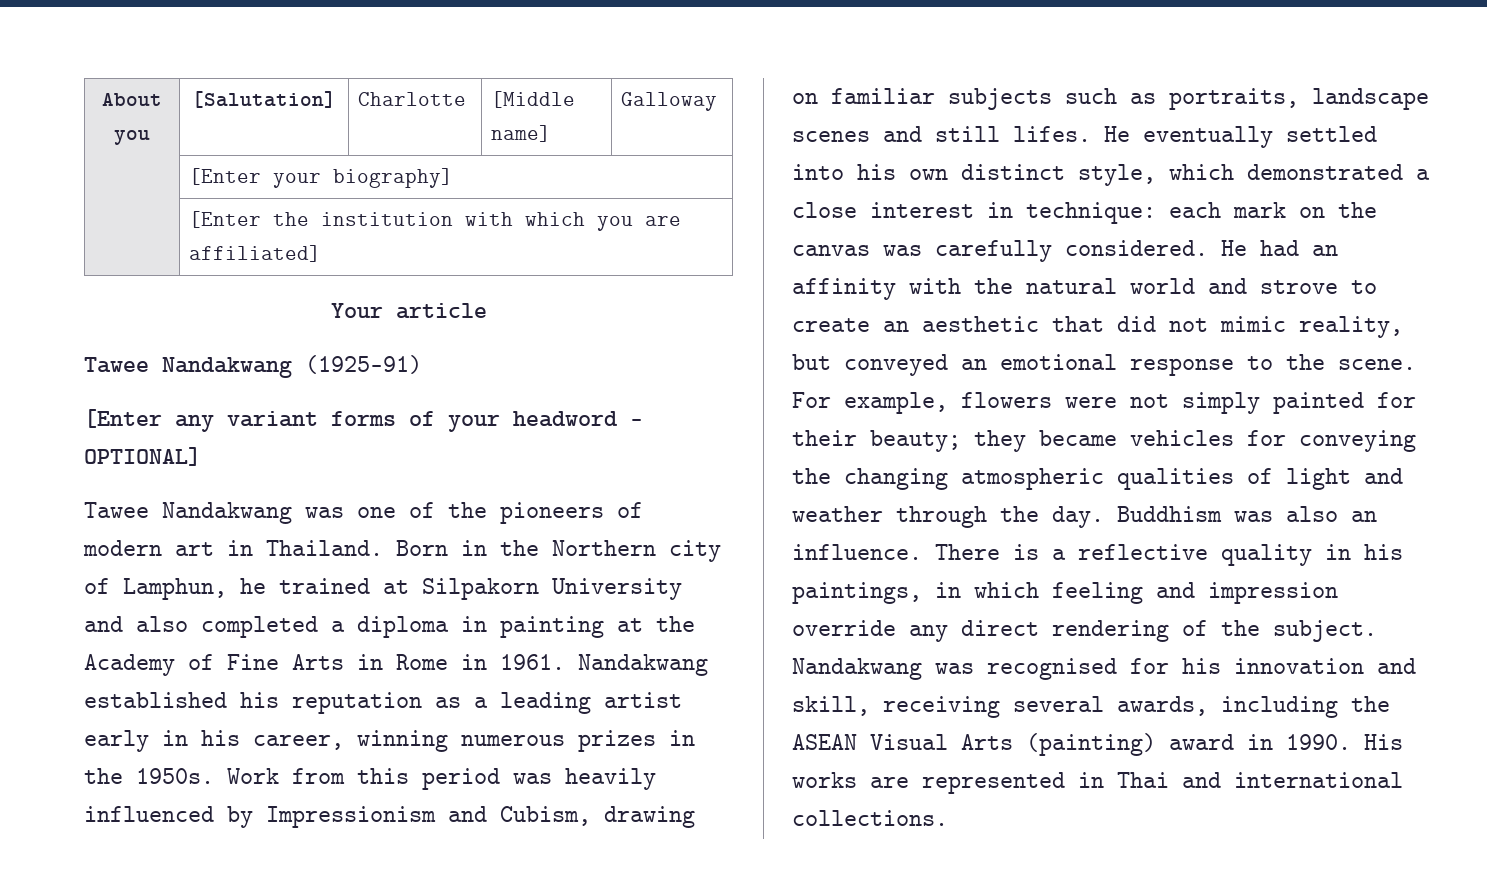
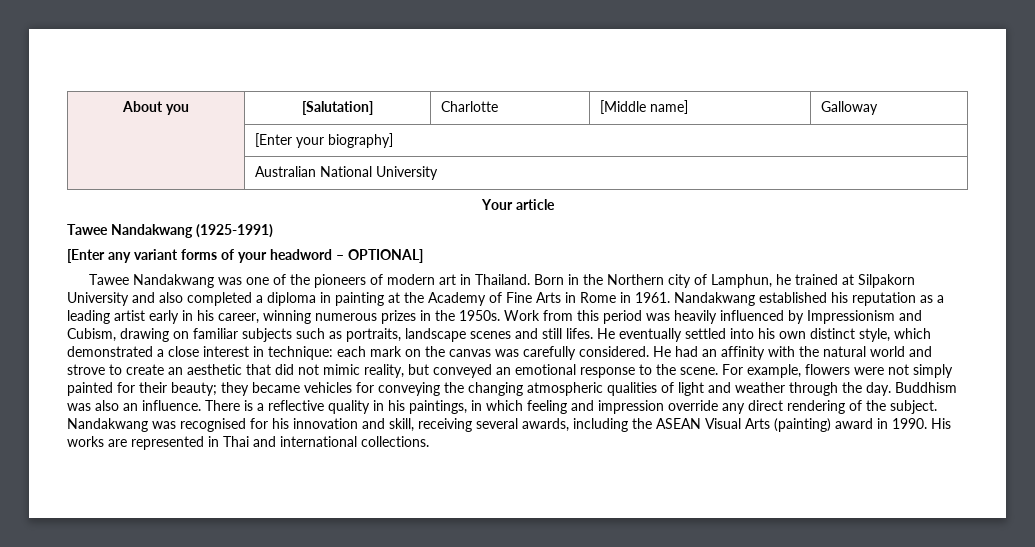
- | [Enter the institution with which you are affiliated]
+ | Australian National University
- Tawee Nandakwang (1925-91)
+ Tawee Nandakwang (1925-1991)

